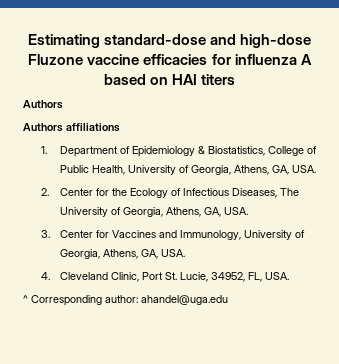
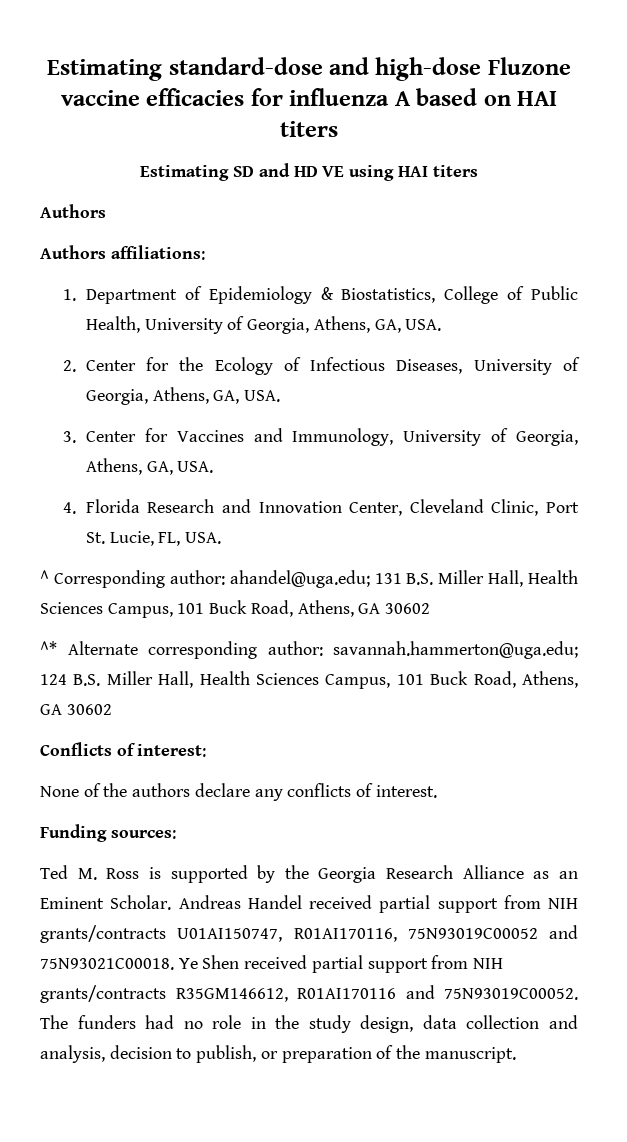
+ Estimating SD and HD VE using HAI titers
- Authors affiliations
+ Authors affiliations:
- 2. Center for the Ecology of Infectious Diseases, The University of Georgia, Athens, GA, USA.
+ 2. Center for the Ecology of Infectious Diseases, University of Georgia, Athens, GA, USA.
- 4. Cleveland Clinic, Port St. Lucie, 34952, FL, USA.
+ 4. Florida Research and Innovation Center, Cleveland Clinic, Port St. Lucie, FL, USA.
- ^ Corresponding author: ahandel@uga.edu
+ ^ Corresponding author: ahandel@uga.edu; 131 B.S. Miller Hall, Health Sciences Campus, 101 Buck Road, Athens, GA 30602
+ ^* Alternate corresponding author: savannah.hammerton@uga.edu; 124 B.S. Miller Hall, Health Sciences Campus, 101 Buck Road, Athens, GA 30602
+ Conflicts of interest:
+ None of the authors declare any conflicts of interest.
+ Funding sources:
+ Ted M. Ross is supported by the Georgia Research Alliance as an Eminent Scholar. Andreas Handel received partial support from NIH grants/contracts U01AI150747, R01AI170116, 75N93019C00052 and 75N93021C00018. Ye Shen received partial support from NIH grants/contracts R35GM146612, R01AI170116 and 75N93019C00052. The funders had no role in the study design, data collection and analysis, decision to publish, or preparation of the manuscript.

